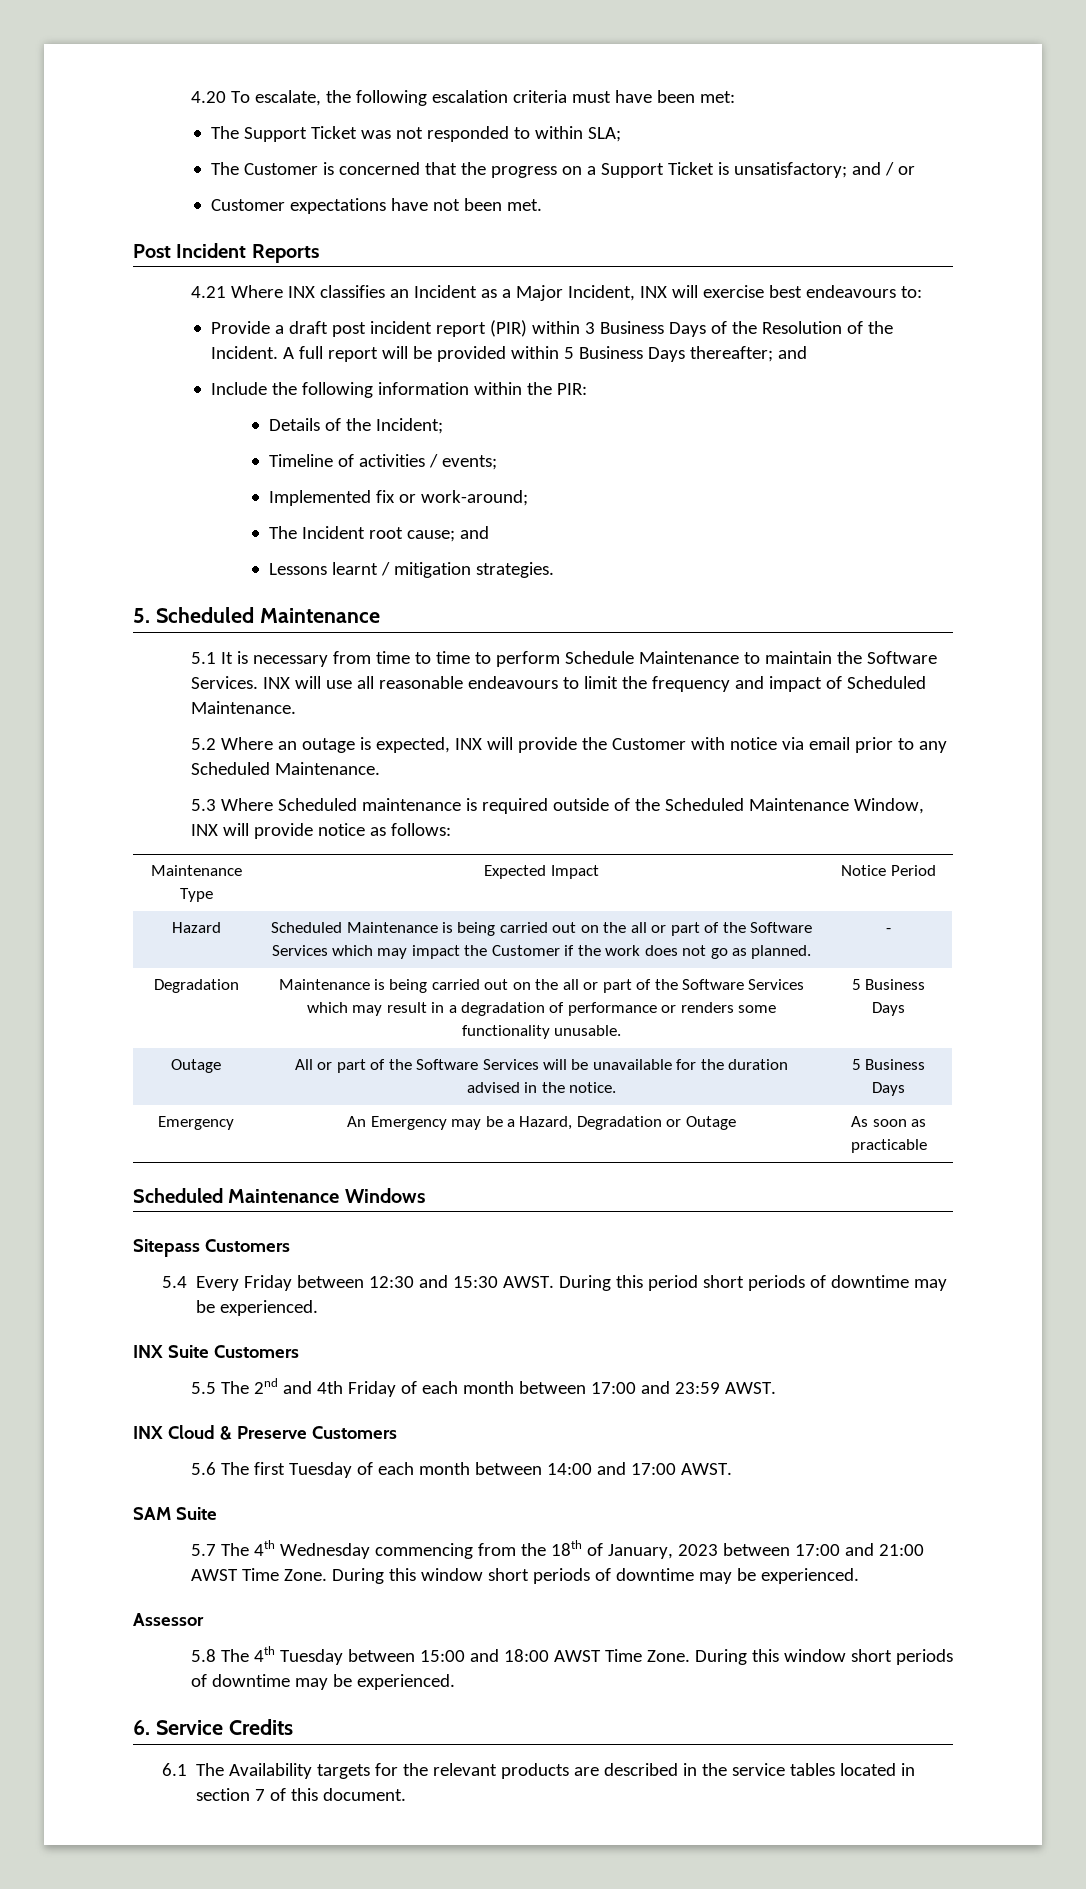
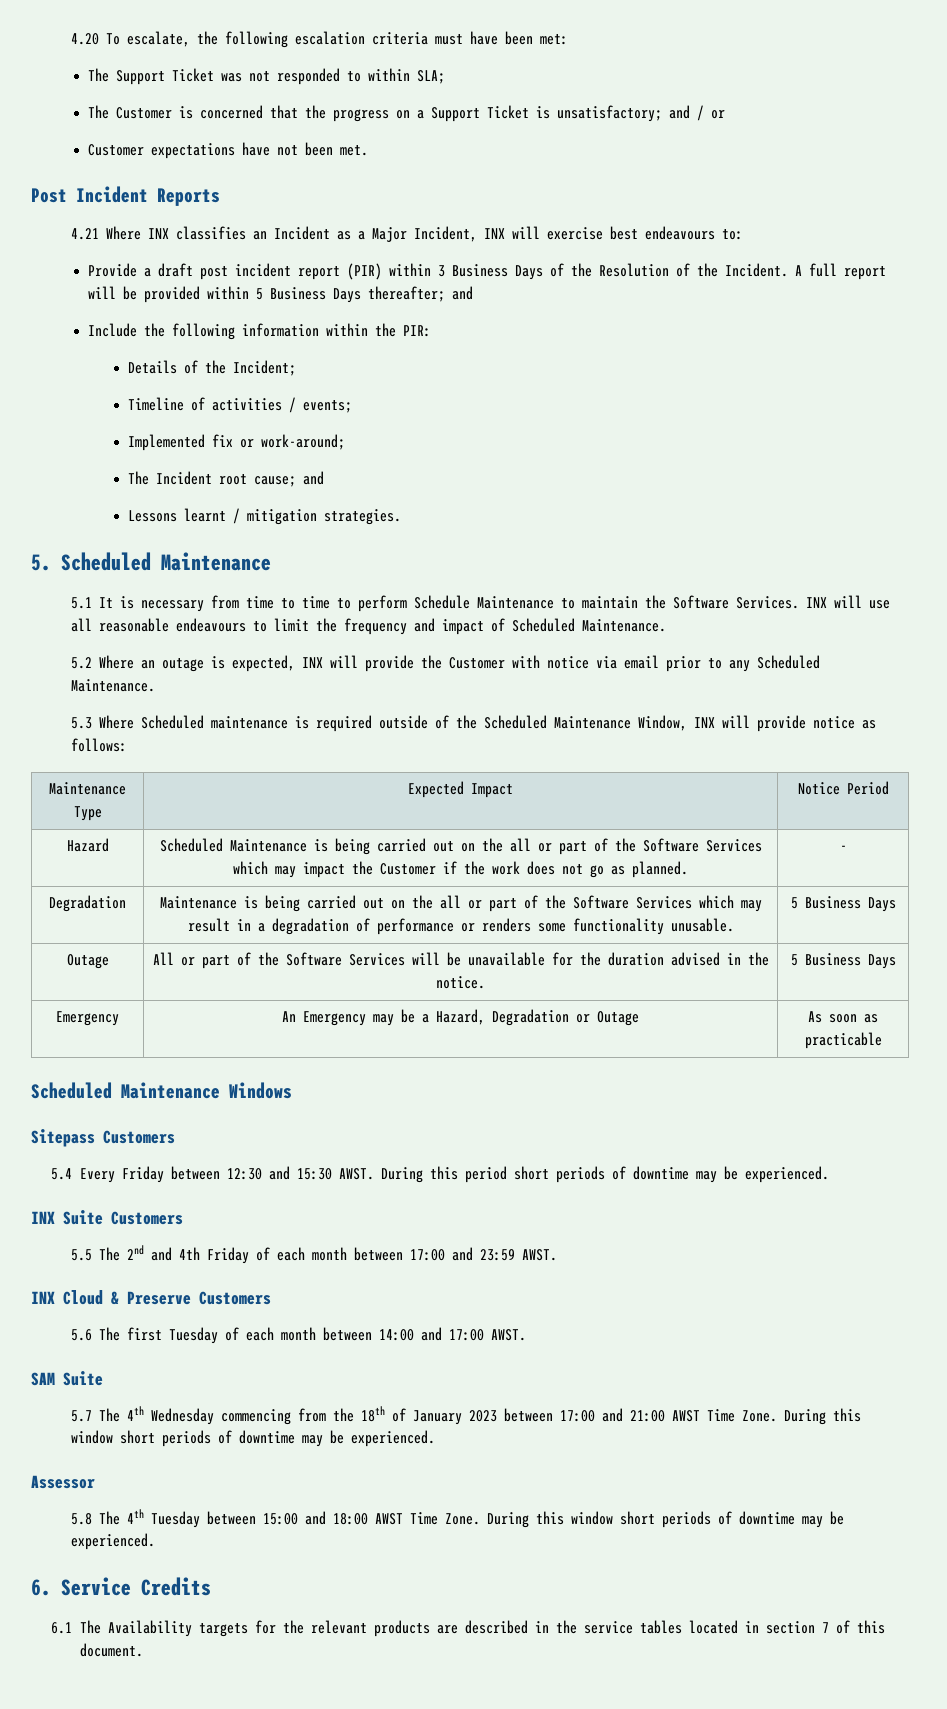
- 5.7 The 4th Wednesday commencing from the 18th of January, 2023 between 17:00 and 21:00 AWST Time Zone.
+ 5.7 The 4th Wednesday commencing from the 18th of January 2023 between 17:00 and 21:00 AWST Time Zone.

